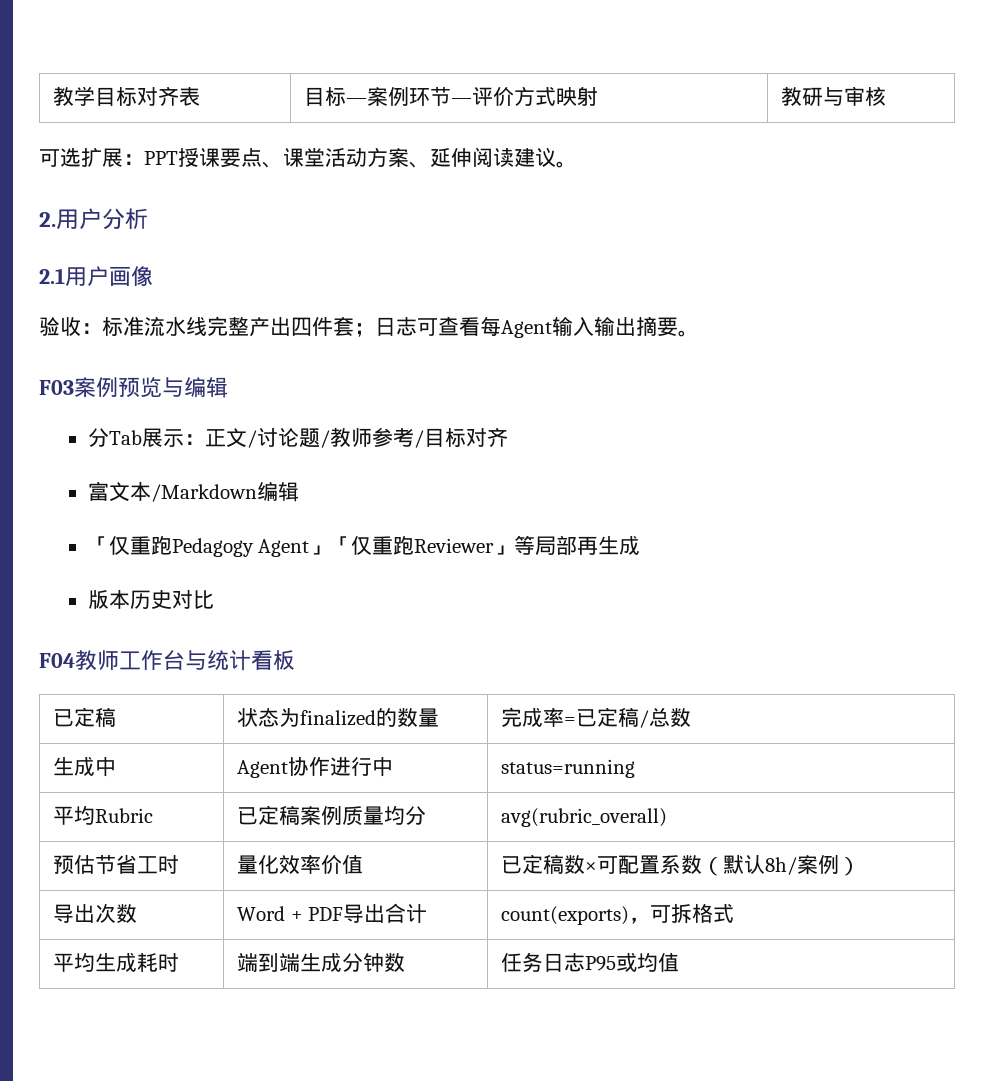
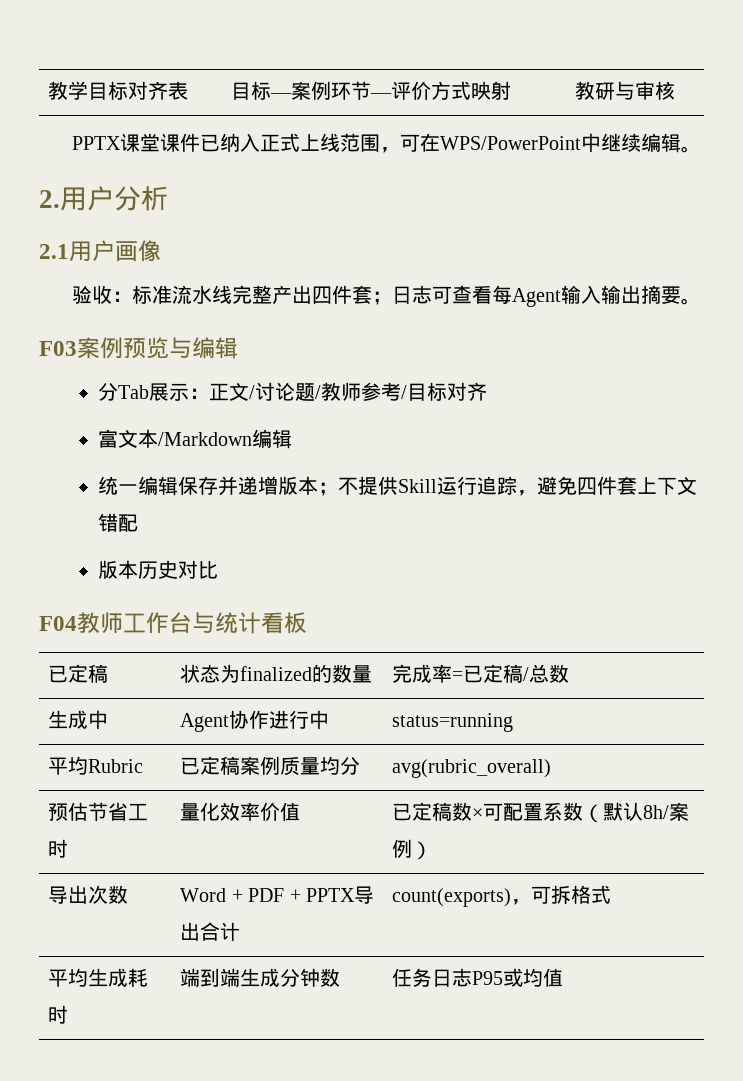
- 可选扩展：PPT授课要点、课堂活动方案、延伸阅读建议。
+ PPTX课堂课件已纳入正式上线范围，可在WPS/PowerPoint中继续编辑。
- 「仅重跑Pedagogy Agent」「仅重跑Reviewer」等局部再生成
+ 统一编辑保存并递增版本；不提供Skill运行追踪，避免四件套上下文错配
- 导出次数 | Word + PDF导出合计 | count(exports)，可拆格式
+ 导出次数 | Word + PDF + PPTX导出合计 | count(exports)，可拆格式

